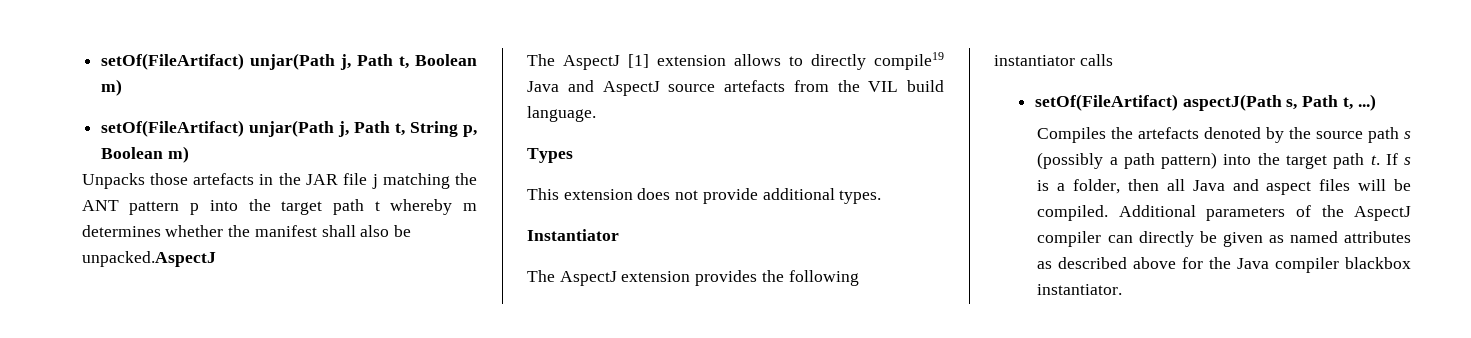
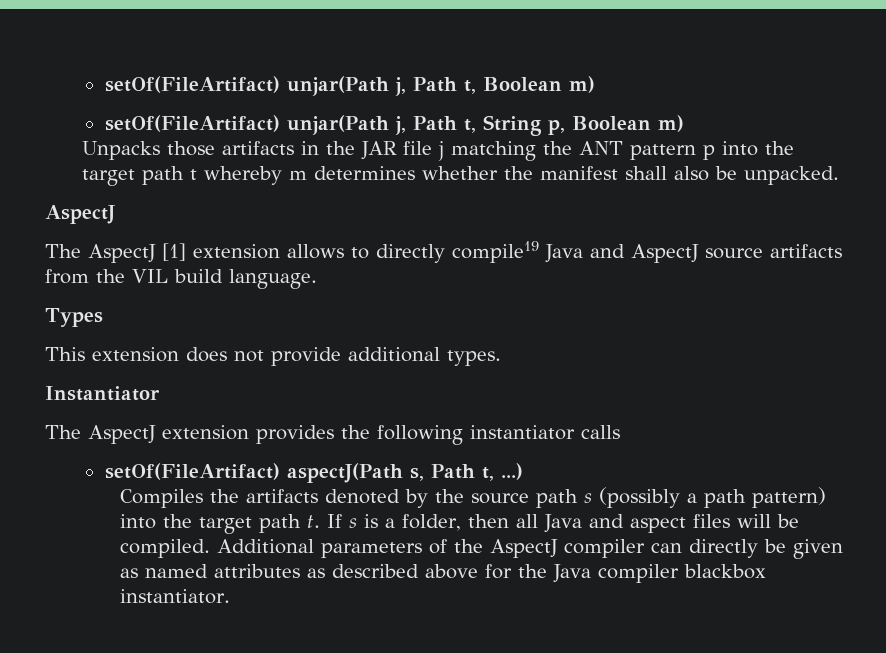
- Unpacks those artefacts in the JAR file j matching the ANT pattern p into the target path t whereby m determines whether the manifest shall also be unpacked.AspectJ
+ Unpacks those artifacts in the JAR file j matching the ANT pattern p into the target path t whereby m determines whether the manifest shall also be unpacked.
+ AspectJ
- The AspectJ [1] extension allows to directly compile19 Java and AspectJ source artefacts from the VIL build language.
+ The AspectJ [1] extension allows to directly compile19 Java and AspectJ source artifacts from the VIL build language.
- Compiles the artefacts denoted by the source path s (possibly a path pattern) into the target path t.
+ Compiles the artifacts denoted by the source path s (possibly a path pattern) into the target path t.

